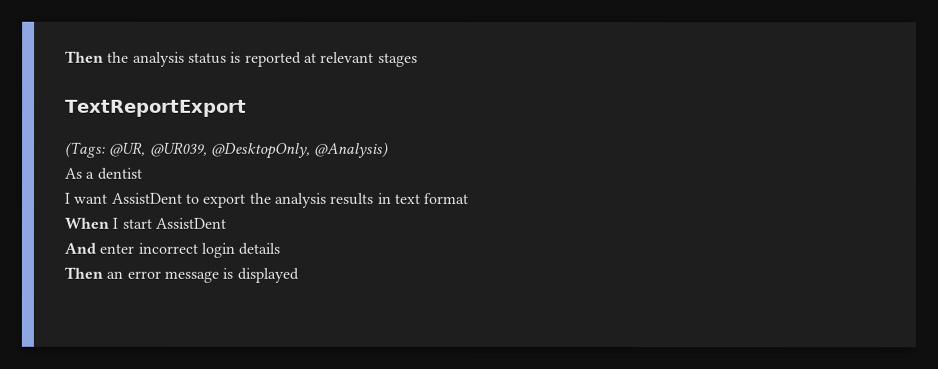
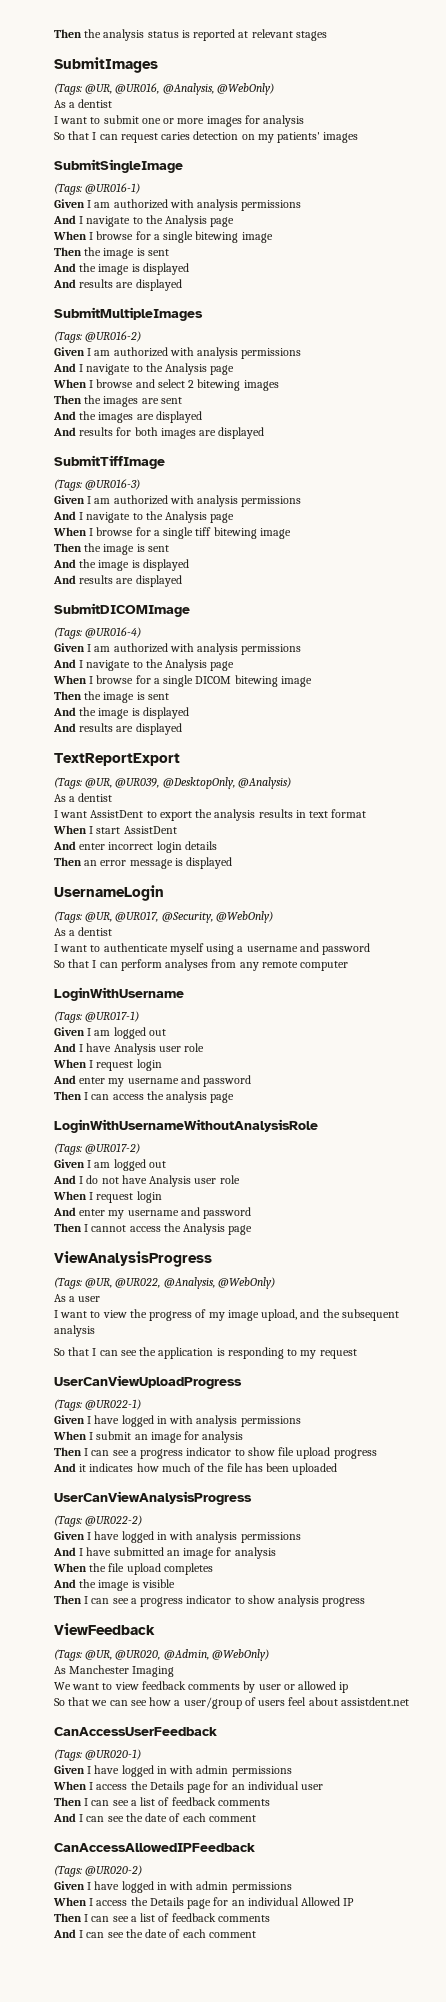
+ SubmitImages
+ (Tags: @UR, @UR016, @Analysis, @WebOnly)
+ As a dentist
+ I want to submit one or more images for analysis
+ So that I can request caries detection on my patients' images
+ SubmitSingleImage
+ (Tags: @UR016-1)
+ Given I am authorized with analysis permissions
+ And I navigate to the Analysis page
+ When I browse for a single bitewing image
+ Then the image is sent
+ And the image is displayed
+ And results are displayed
+ SubmitMultipleImages
+ (Tags: @UR016-2)
+ Given I am authorized with analysis permissions
+ And I navigate to the Analysis page
+ When I browse and select 2 bitewing images
+ Then the images are sent
+ And the images are displayed
+ And results for both images are displayed
+ SubmitTiffImage
+ (Tags: @UR016-3)
+ Given I am authorized with analysis permissions
+ And I navigate to the Analysis page
+ When I browse for a single tiff bitewing image
+ Then the image is sent
+ And the image is displayed
+ And results are displayed
+ SubmitDICOMImage
+ (Tags: @UR016-4)
+ Given I am authorized with analysis permissions
+ And I navigate to the Analysis page
+ When I browse for a single DICOM bitewing image
+ Then the image is sent
+ And the image is displayed
+ And results are displayed
+ UsernameLogin
+ (Tags: @UR, @UR017, @Security, @WebOnly)
+ As a dentist
+ I want to authenticate myself using a username and password
+ So that I can perform analyses from any remote computer
+ LoginWithUsername
+ (Tags: @UR017-1)
+ Given I am logged out
+ And I have Analysis user role
+ When I request login
+ And enter my username and password
+ Then I can access the analysis page
+ LoginWithUsernameWithoutAnalysisRole
+ (Tags: @UR017-2)
+ Given I am logged out
+ And I do not have Analysis user role
+ When I request login
+ And enter my username and password
+ Then I cannot access the Analysis page
+ ViewAnalysisProgress
+ (Tags: @UR, @UR022, @Analysis, @WebOnly)
+ As a user
+ I want to view the progress of my image upload, and the subsequent analysis
+ So that I can see the application is responding to my request
+ UserCanViewUploadProgress
+ (Tags: @UR022-1)
+ Given I have logged in with analysis permissions
+ When I submit an image for analysis
+ Then I can see a progress indicator to show file upload progress
+ And it indicates how much of the file has been uploaded
+ UserCanViewAnalysisProgress
+ (Tags: @UR022-2)
+ Given I have logged in with analysis permissions
+ And I have submitted an image for analysis
+ When the file upload completes
+ And the image is visible
+ Then I can see a progress indicator to show analysis progress
+ ViewFeedback
+ (Tags: @UR, @UR020, @Admin, @WebOnly)
+ As Manchester Imaging
+ We want to view feedback comments by user or allowed ip
+ So that we can see how a user/group of users feel about assistdent.net
+ CanAccessUserFeedback
+ (Tags: @UR020-1)
+ Given I have logged in with admin permissions
+ When I access the Details page for an individual user
+ Then I can see a list of feedback comments
+ And I can see the date of each comment
+ CanAccessAllowedIPFeedback
+ (Tags: @UR020-2)
+ Given I have logged in with admin permissions
+ When I access the Details page for an individual Allowed IP
+ Then I can see a list of feedback comments
+ And I can see the date of each comment

